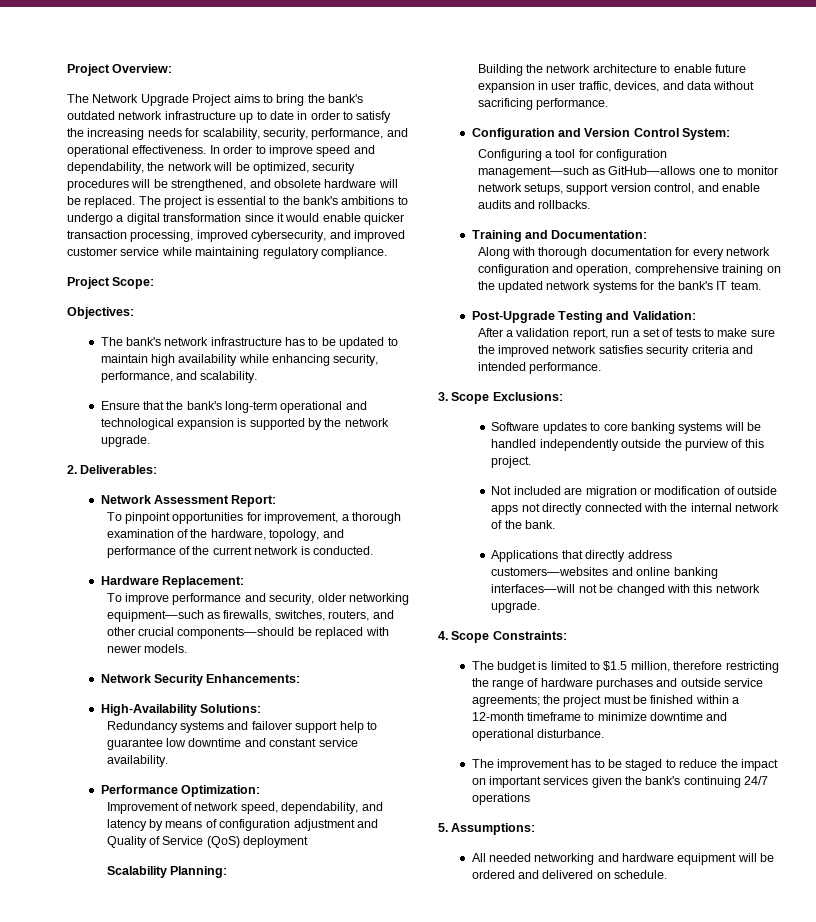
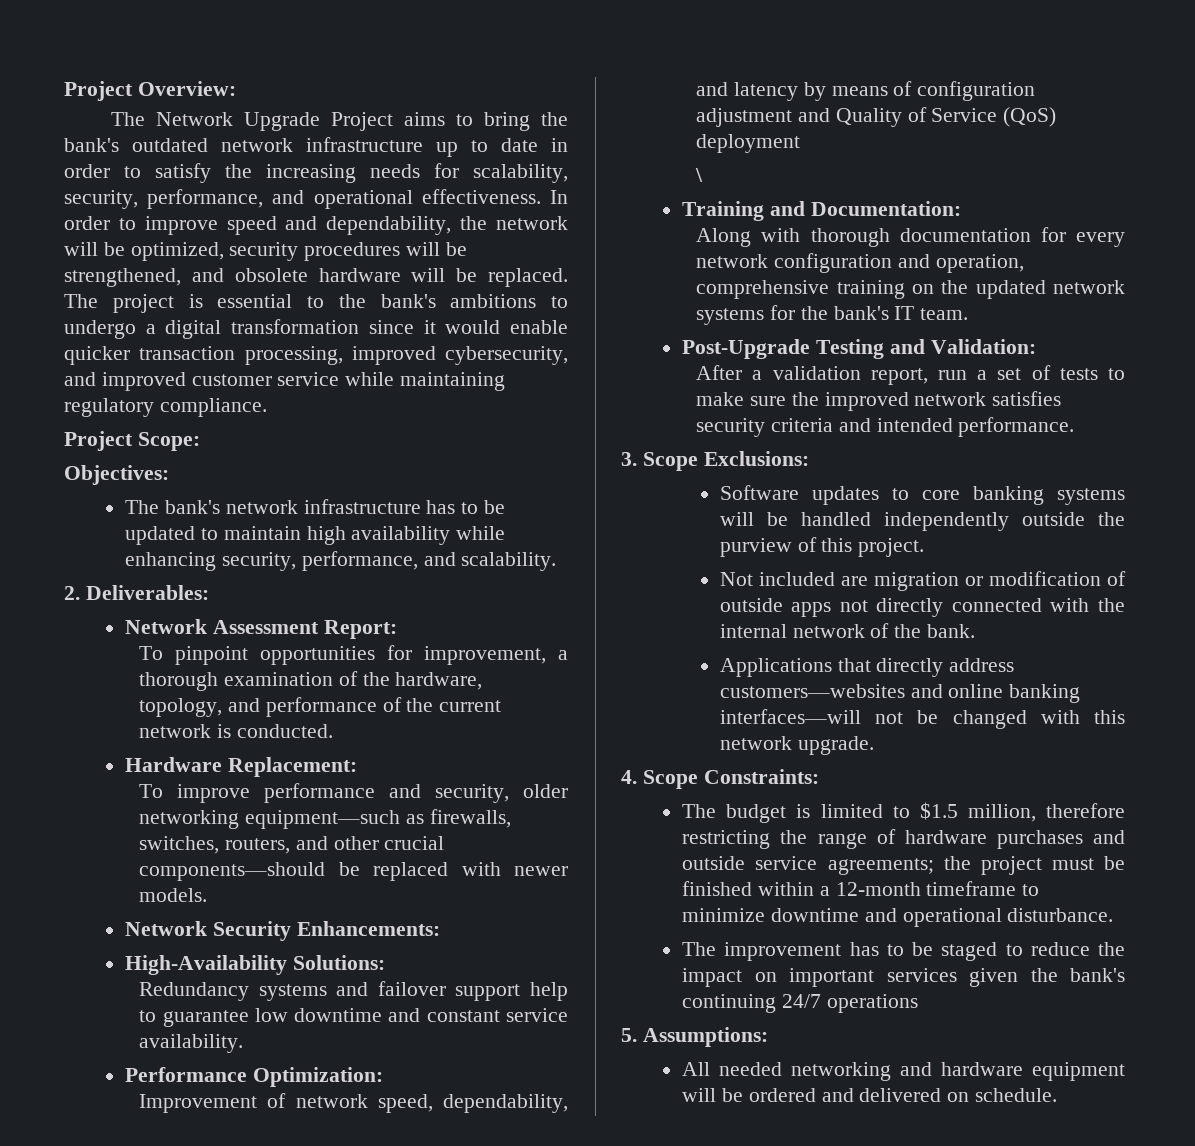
- Ensure that the bank's long-term operational and technological expansion is supported by the network upgrade.
- Scalability Planning:
- Building the network architecture to enable future expansion in user traffic, devices, and data without sacrificing performance.
- Configuration and Version Control System:
- Configuring a tool for configuration management—such as GitHub—allows one to monitor network setups, support version control, and enable audits and rollbacks.
+ \

